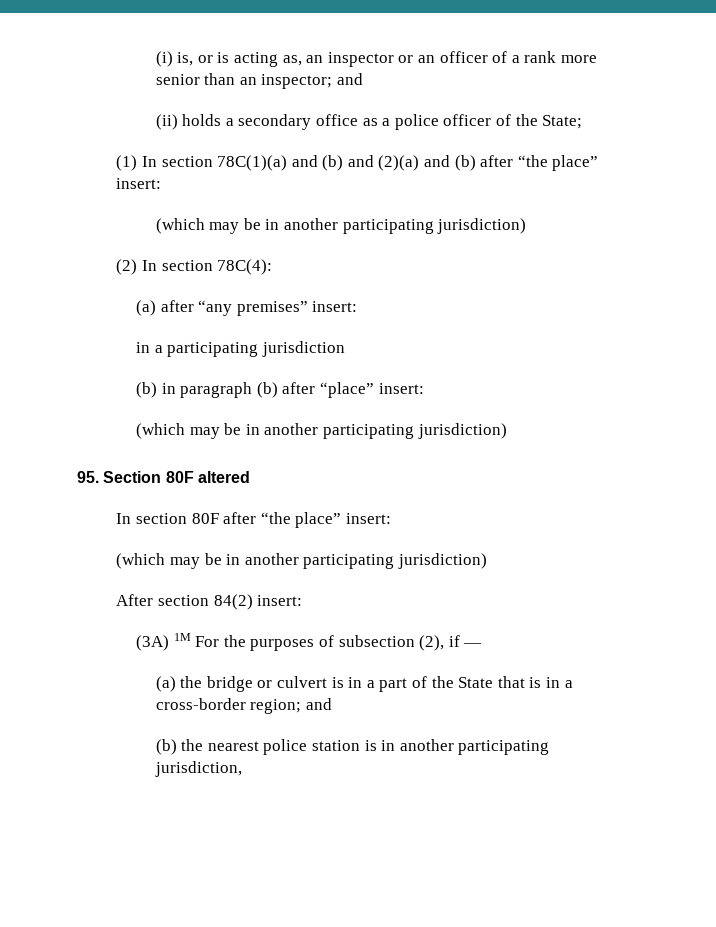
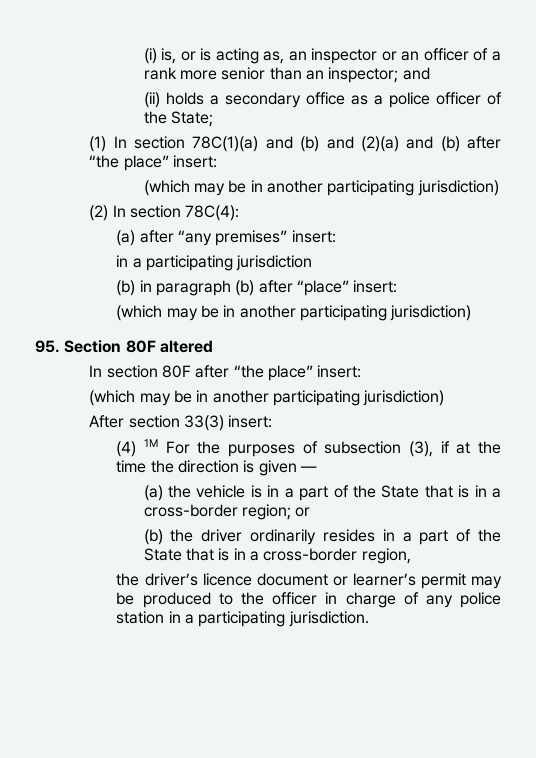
- After section 84(2) insert:
- (3A) 1M For the purposes of subsection (2), if —
+ After section 33(3) insert:
+ (4) 1M For the purposes of subsection (3), if at the time the direction is given —
- (a) the bridge or culvert is in a part of the State that is in a cross-border region; and
+ (a) the vehicle is in a part of the State that is in a cross-border region; or
- (b) the nearest police station is in another participating jurisdiction,
+ (b) the driver ordinarily resides in a part of the State that is in a cross-border region,
+ the driver’s licence document or learner’s permit may be produced to the officer in charge of any police station in a participating jurisdiction.

